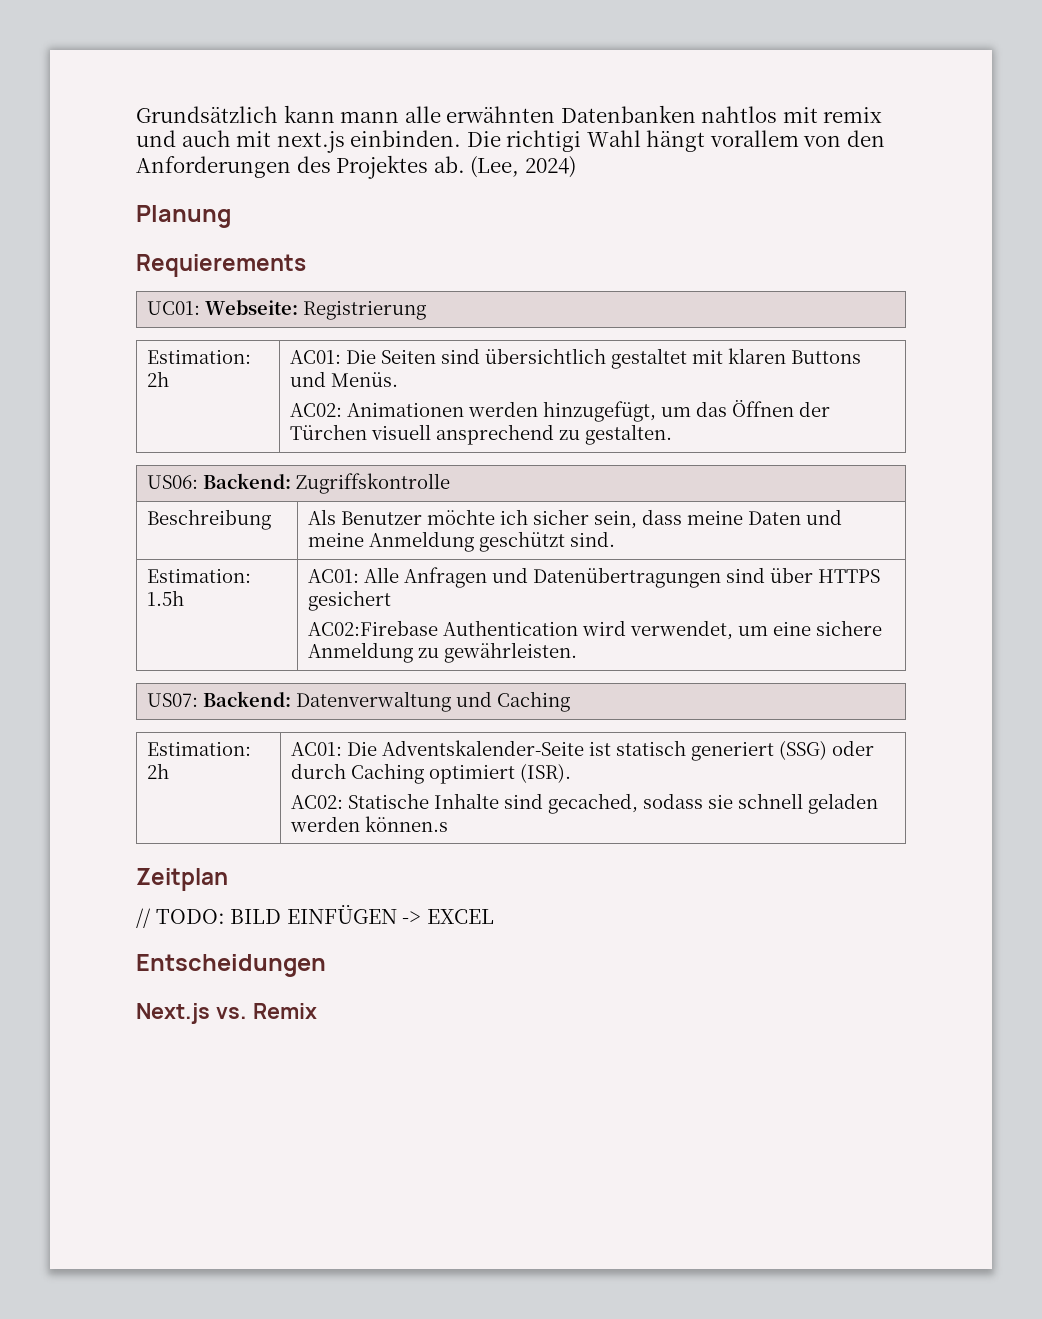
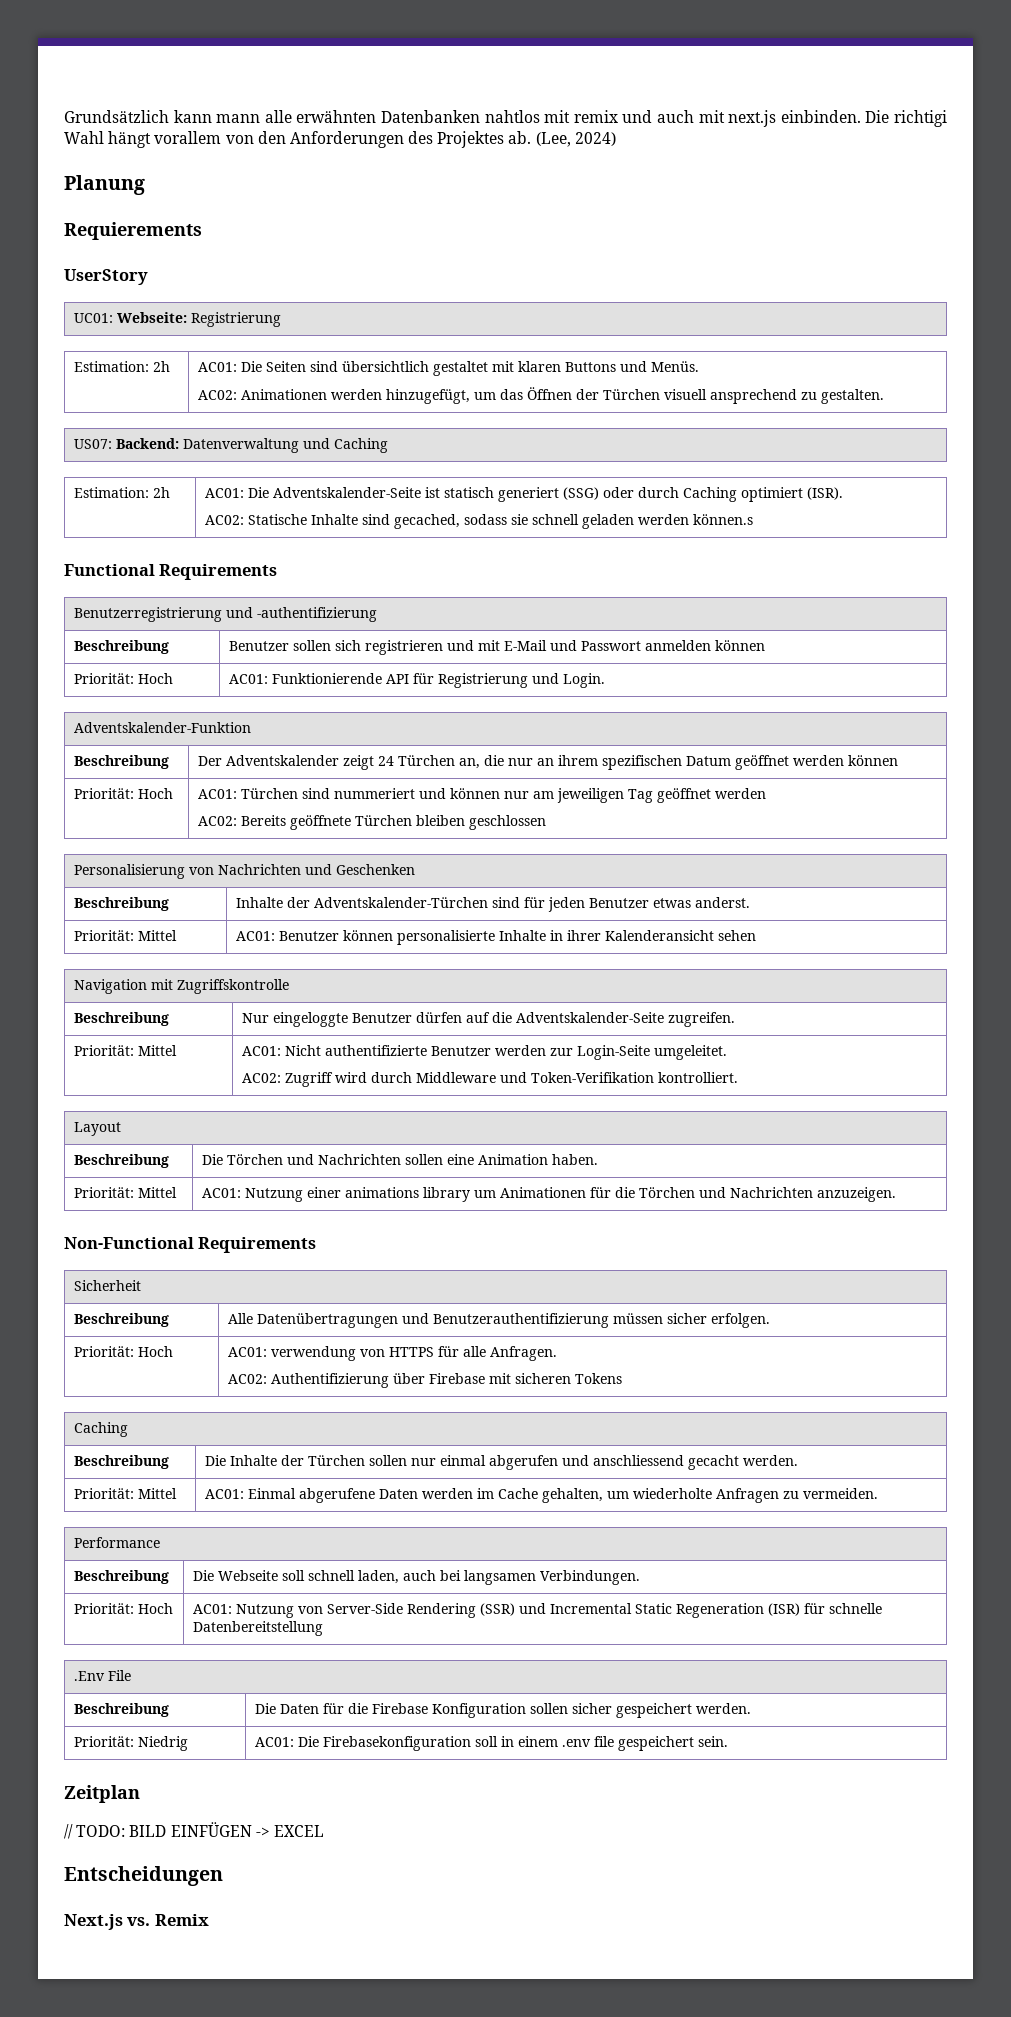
+ UserStory
- US06: Backend: Zugriffskontrolle
- Beschreibung | Als Benutzer möchte ich sicher sein, dass meine Daten und meine Anmeldung geschützt sind.
- Estimation: 1.5h | AC01: Alle Anfragen und Datenübertragungen sind über HTTPS gesichert
- AC02:Firebase Authentication wird verwendet, um eine sichere Anmeldung zu gewährleisten.
+ Functional Requirements
+ Benutzerregistrierung und -authentifizierung
+ Beschreibung | Benutzer sollen sich registrieren und mit E-Mail und Passwort anmelden können
+ Priorität: Hoch | AC01: Funktionierende API für Registrierung und Login.
+ Adventskalender-Funktion
+ Beschreibung | Der Adventskalender zeigt 24 Türchen an, die nur an ihrem spezifischen Datum geöffnet werden können
+ Priorität: Hoch | AC01: Türchen sind nummeriert und können nur am jeweiligen Tag geöffnet werden
+ AC02: Bereits geöffnete Türchen bleiben geschlossen
+ Personalisierung von Nachrichten und Geschenken
+ Beschreibung | Inhalte der Adventskalender-Türchen sind für jeden Benutzer etwas anderst.
+ Priorität: Mittel | AC01: Benutzer können personalisierte Inhalte in ihrer Kalenderansicht sehen
+ Navigation mit Zugriffskontrolle
+ Beschreibung | Nur eingeloggte Benutzer dürfen auf die Adventskalender-Seite zugreifen.
+ Priorität: Mittel | AC01: Nicht authentifizierte Benutzer werden zur Login-Seite umgeleitet.
+ AC02: Zugriff wird durch Middleware und Token-Verifikation kontrolliert.
+ Layout
+ Beschreibung | Die Törchen und Nachrichten sollen eine Animation haben.
+ Priorität: Mittel | AC01: Nutzung einer animations library um Animationen für die Törchen und Nachrichten anzuzeigen.
+ Non-Functional Requirements
+ Sicherheit
+ Beschreibung | Alle Datenübertragungen und Benutzerauthentifizierung müssen sicher erfolgen.
+ Priorität: Hoch | AC01: verwendung von HTTPS für alle Anfragen.
+ AC02: Authentifizierung über Firebase mit sicheren Tokens
+ Caching
+ Beschreibung | Die Inhalte der Türchen sollen nur einmal abgerufen und anschliessend gecacht werden.
+ Priorität: Mittel | AC01: Einmal abgerufene Daten werden im Cache gehalten, um wiederholte Anfragen zu vermeiden.
+ Performance
+ Beschreibung | Die Webseite soll schnell laden, auch bei langsamen Verbindungen.
+ Priorität: Hoch | AC01: Nutzung von Server-Side Rendering (SSR) und Incremental Static Regeneration (ISR) für schnelle Datenbereitstellung
+ .Env File
+ Beschreibung | Die Daten für die Firebase Konfiguration sollen sicher gespeichert werden.
+ Priorität: Niedrig | AC01: Die Firebasekonfiguration soll in einem .env file gespeichert sein.

